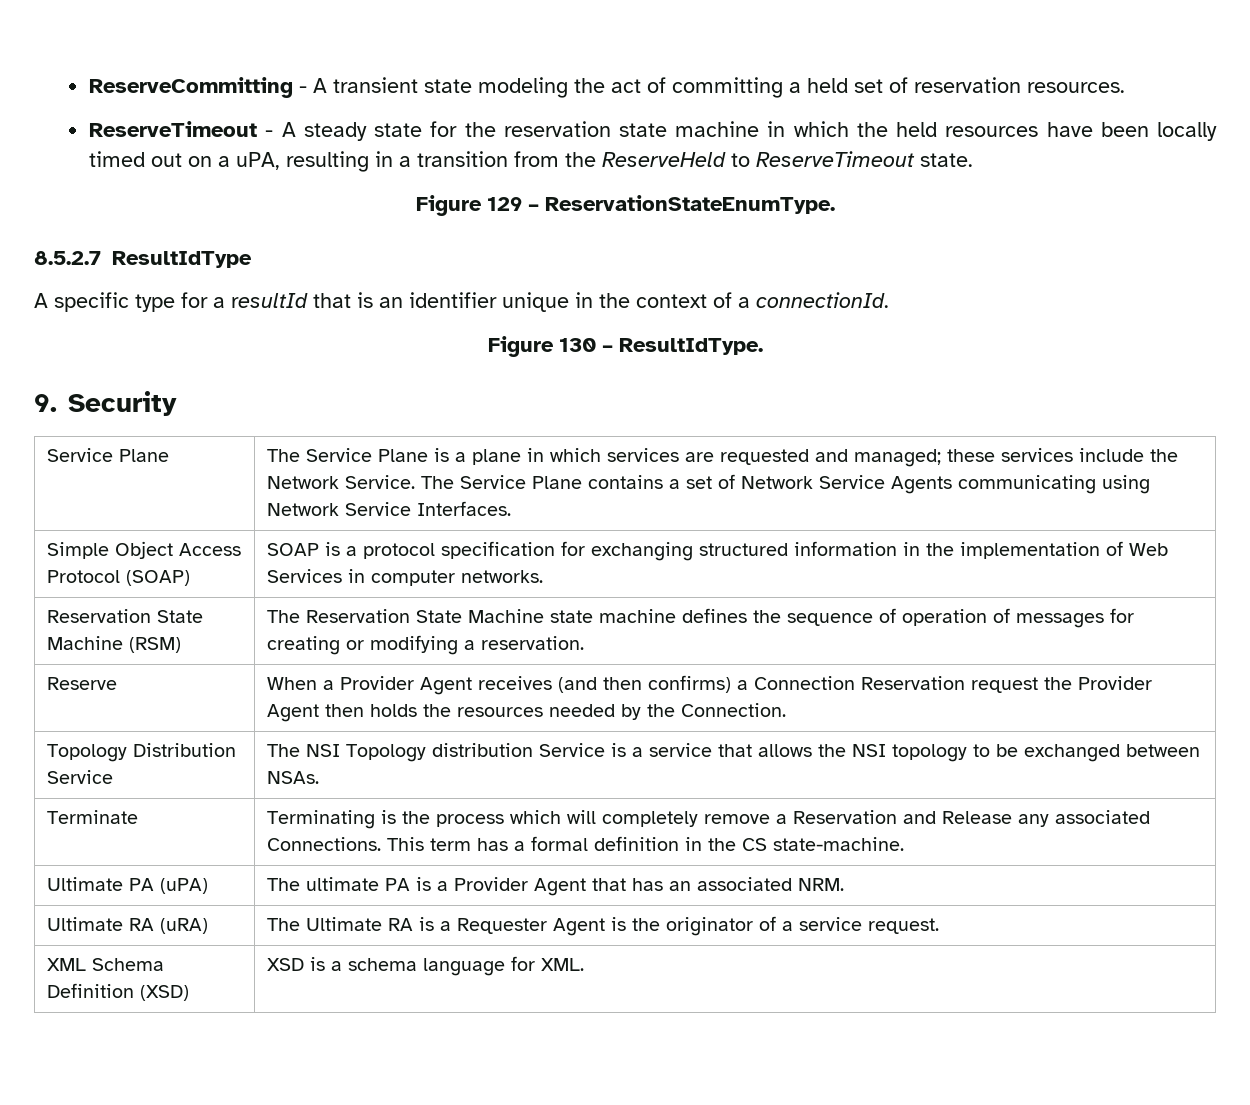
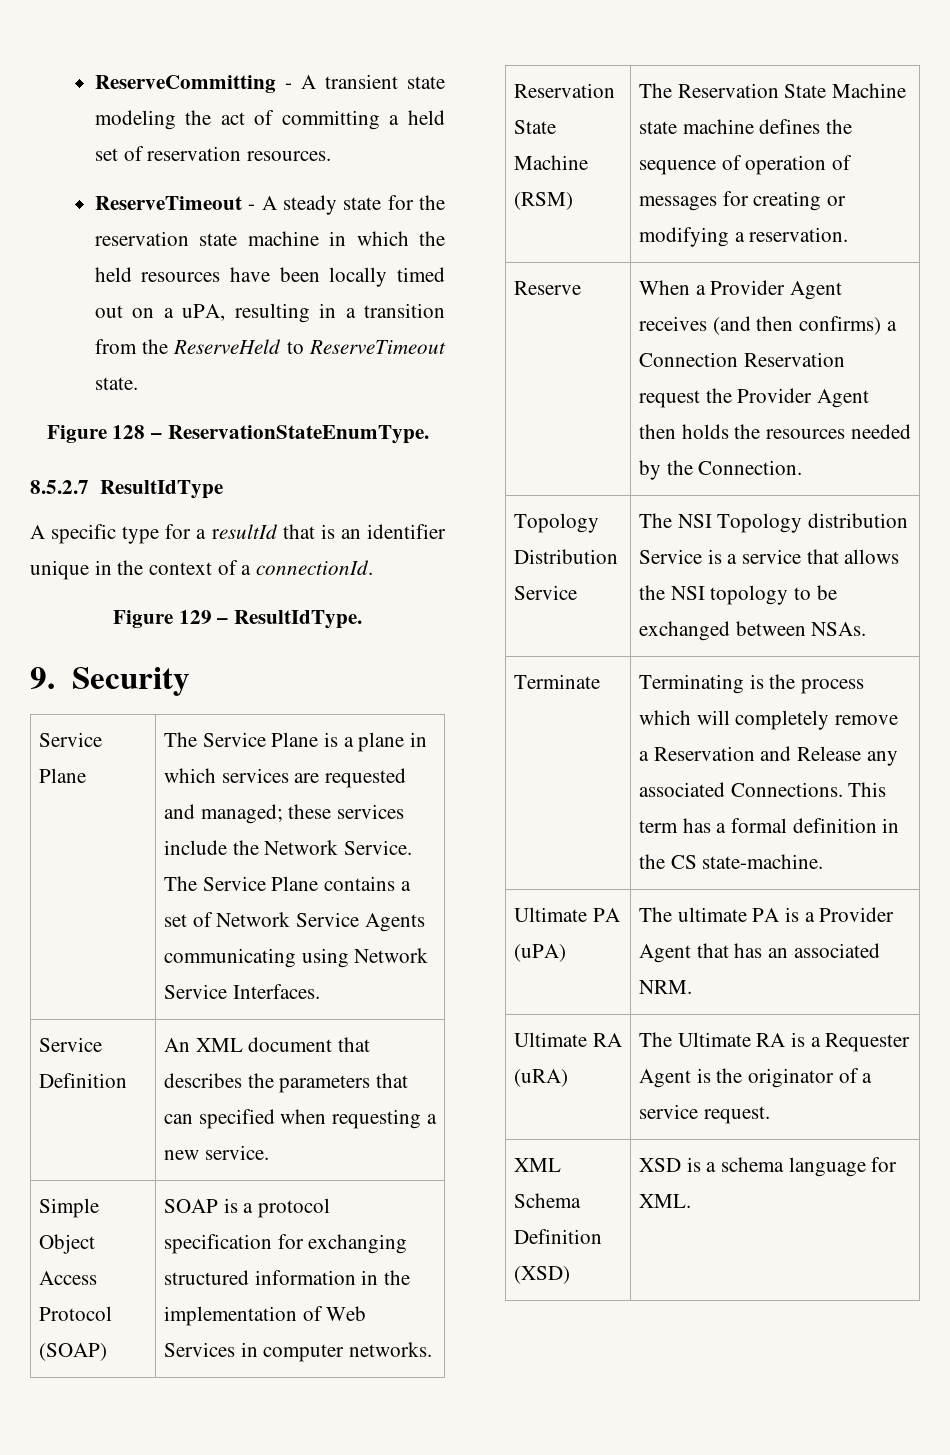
- Figure 129 – ReservationStateEnumType.
+ Figure 128 – ReservationStateEnumType.
- Figure 130 – ResultIdType.
+ Figure 129 – ResultIdType.
+ Service Definition | An XML document that describes the parameters that can specified when requesting a new service.

